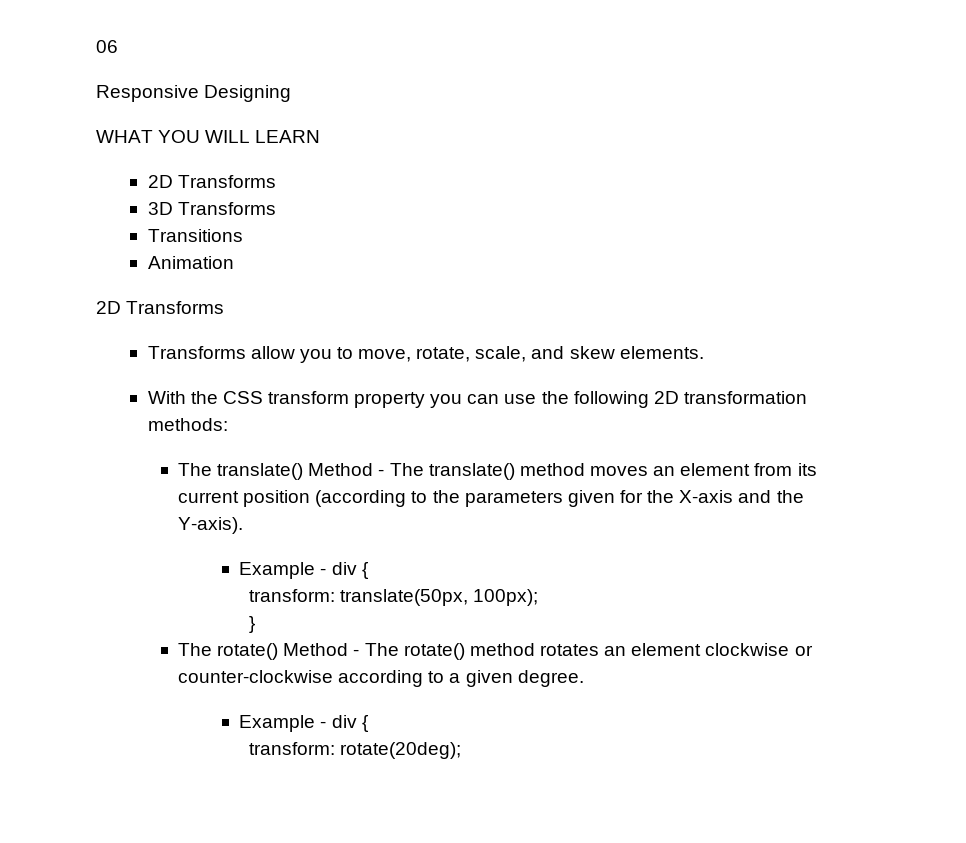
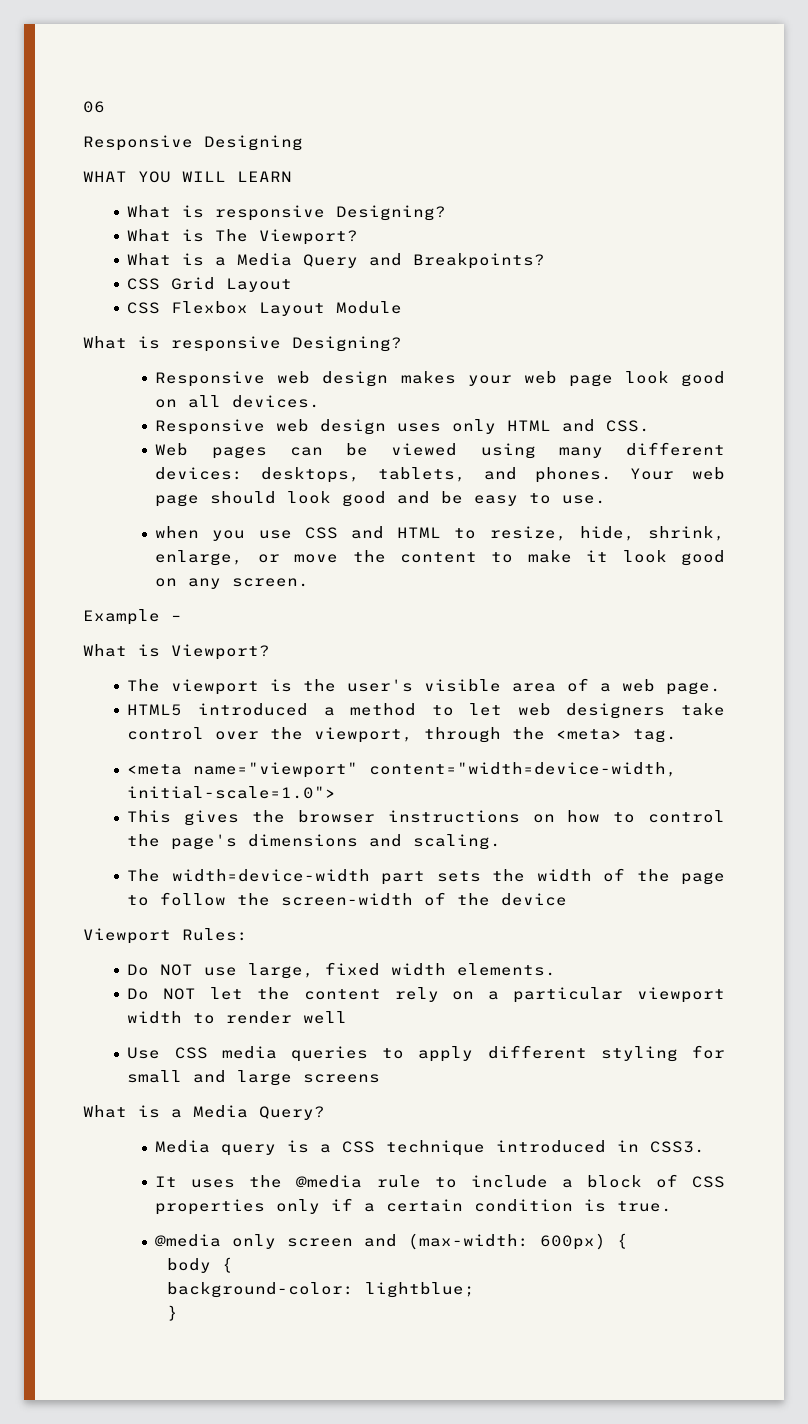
  WHAT YOU WILL LEARN
- 2D Transforms
- 3D Transforms
- Transitions
- Animation
- 2D Transforms
- Transforms allow you to move, rotate, scale, and skew elements.
- With the CSS transform property you can use the following 2D transformation methods:
- The translate() Method - The translate() method moves an element from its current position (according to the parameters given for the X-axis and the Y-axis).
- Example - div {
- transform: translate(50px, 100px);
+ What is responsive Designing?
+ What is The Viewport?
+ What is a Media Query and Breakpoints?
+ CSS Grid Layout
+ CSS Flexbox Layout Module
+ What is responsive Designing?
+ Responsive web design makes your web page look good on all devices.
+ Responsive web design uses only HTML and CSS.
+ Web pages can be viewed using many different devices: desktops, tablets, and phones. Your web page should look good and be easy to use.
+ when you use CSS and HTML to resize, hide, shrink, enlarge, or move the content to make it look good on any screen.
+ Example –
+ What is Viewport?
+ The viewport is the user's visible area of a web page.
+ HTML5 introduced a method to let web designers take control over the viewport, through the <meta> tag.
+ <meta name="viewport" content="width=device-width, initial-scale=1.0">
+ This gives the browser instructions on how to control the page's dimensions and scaling.
+ The width=device-width part sets the width of the page to follow the screen-width of the device
+ Viewport Rules:
+ Do NOT use large, fixed width elements.
+ Do NOT let the content rely on a particular viewport width to render well
+ Use CSS media queries to apply different styling for small and large screens
+ What is a Media Query?
+ Media query is a CSS technique introduced in CSS3.
+ It uses the @media rule to include a block of CSS properties only if a certain condition is true.
+ @media only screen and (max-width: 600px) {
+ body {
+ background-color: lightblue;
  }
- The rotate() Method - The rotate() method rotates an element clockwise or counter-clockwise according to a given degree.
- Example - div {
- transform: rotate(20deg);

